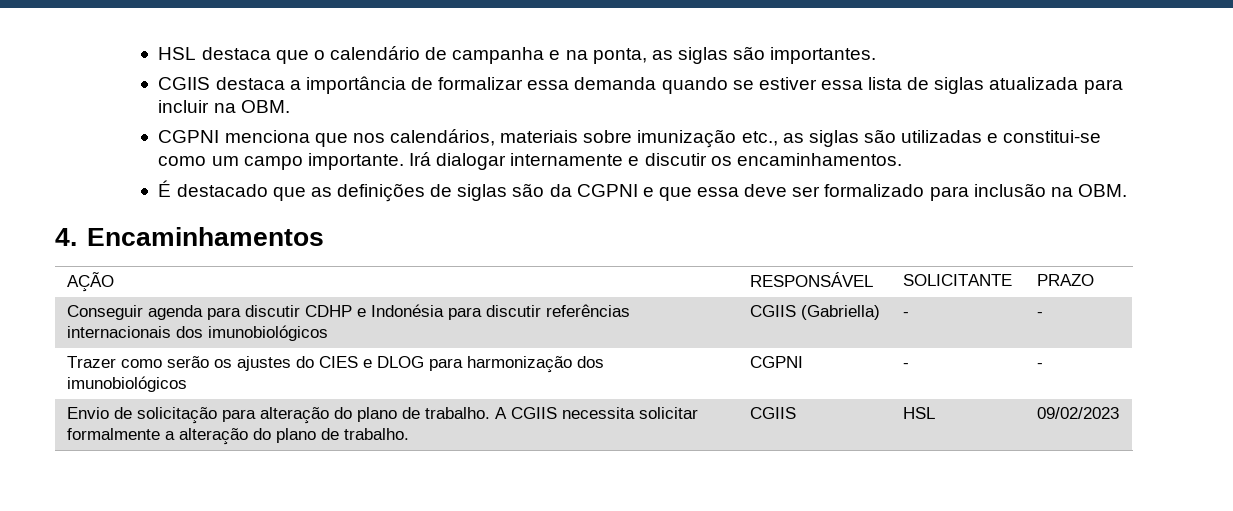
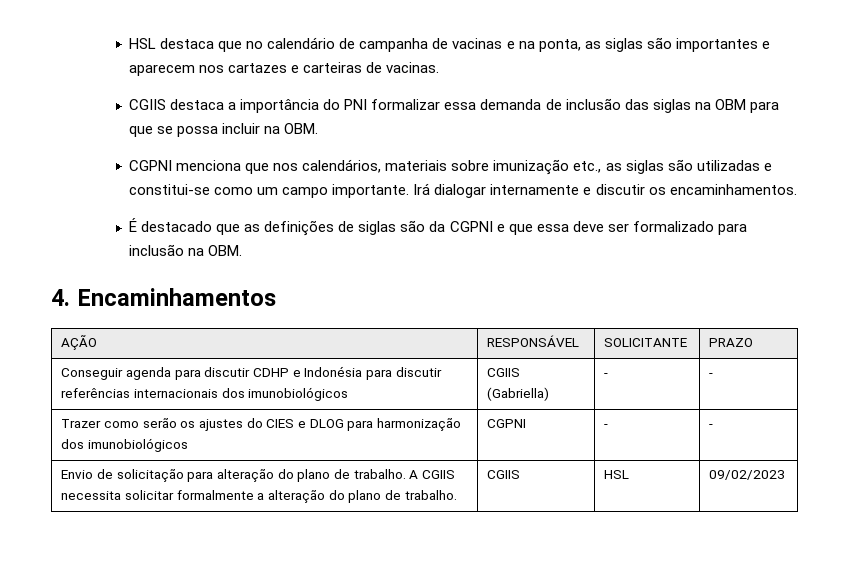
- HSL destaca que o calendário de campanha e na ponta, as siglas são importantes.
+ HSL destaca que no calendário de campanha de vacinas e na ponta, as siglas são importantes e aparecem nos cartazes e carteiras de vacinas.
- CGIIS destaca a importância de formalizar essa demanda quando se estiver essa lista de siglas atualizada para incluir na OBM.
+ CGIIS destaca a importância do PNI formalizar essa demanda de inclusão das siglas na OBM para que se possa incluir na OBM.

